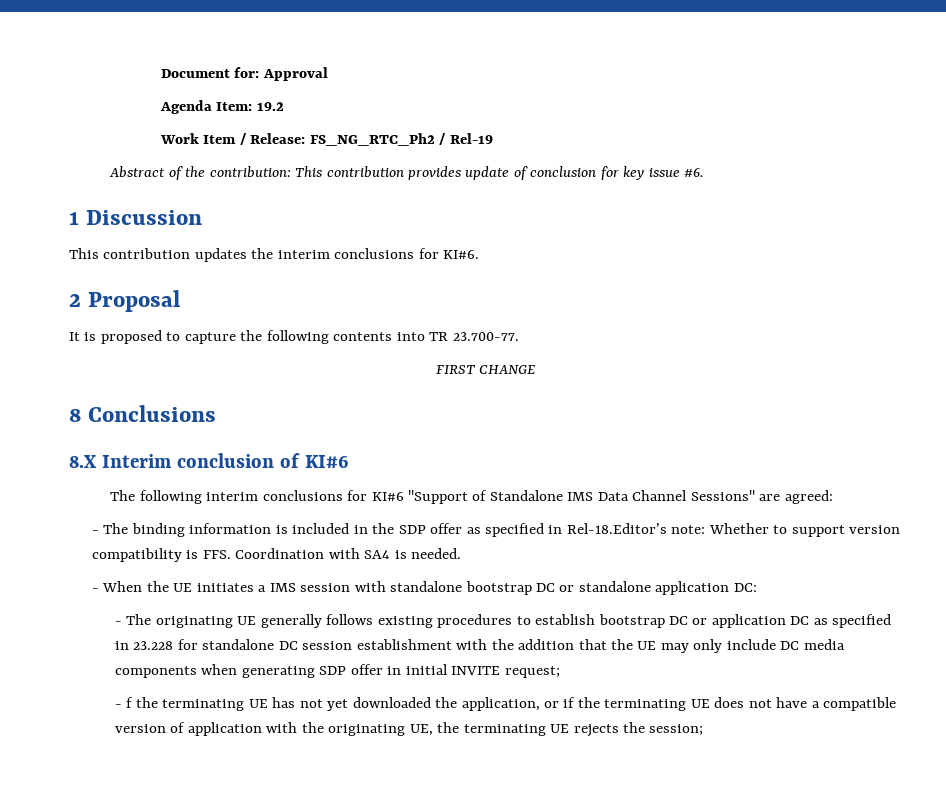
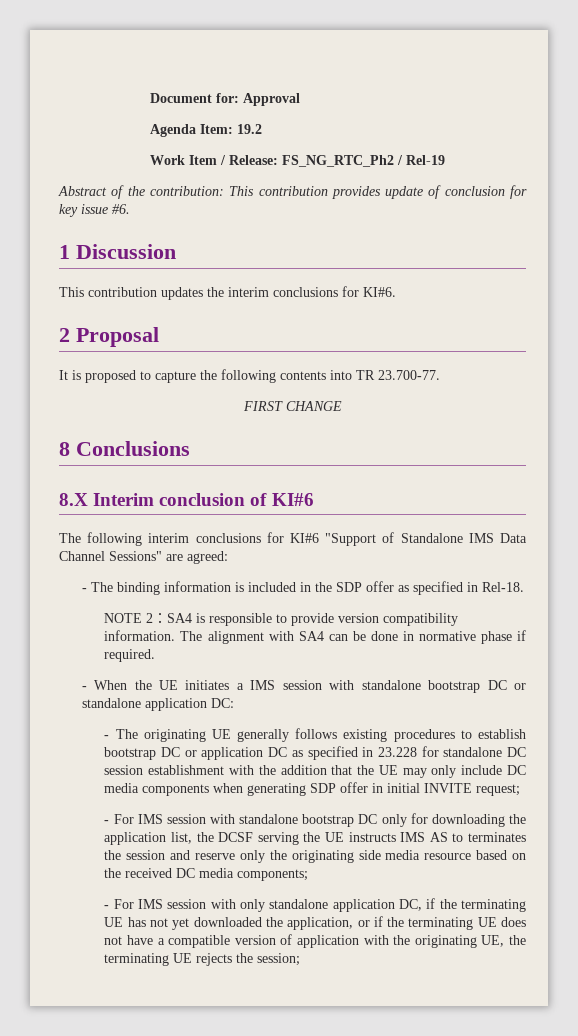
- - The binding information is included in the SDP offer as specified in Rel-18.Editor’s note: Whether to support version compatibility is FFS. Coordination with SA4 is needed.
+ - The binding information is included in the SDP offer as specified in Rel-18.
+ NOTE 2：SA4 is responsible to provide version compatibility information. The alignment with SA4 can be done in normative phase if required.
- - f the terminating UE has not yet downloaded the application, or if the terminating UE does not have a compatible version of application with the originating UE, the terminating UE rejects the session;
+ - For IMS session with standalone bootstrap DC only for downloading the application list, the DCSF serving the UE instructs IMS AS to terminates the session and reserve only the originating side media resource based on the received DC media components;
+ - For IMS session with only standalone application DC, if the terminating UE has not yet downloaded the application, or if the terminating UE does not have a compatible version of application with the originating UE, the terminating UE rejects the session;

